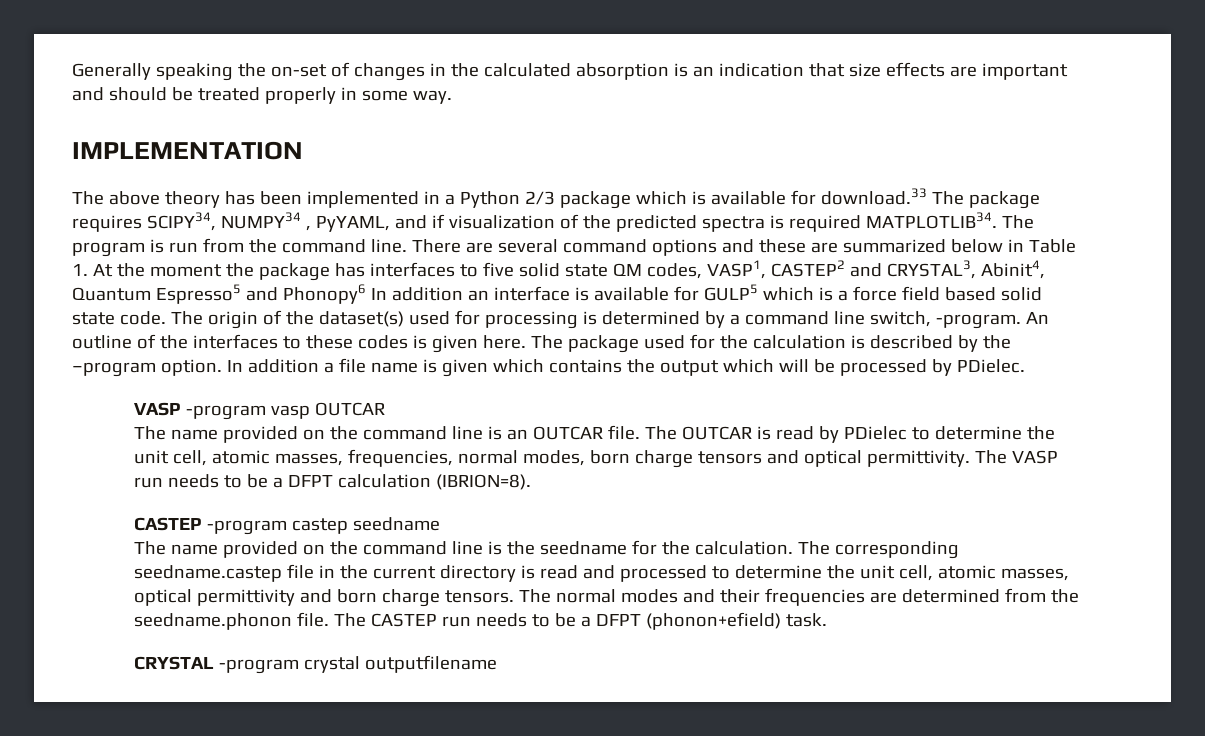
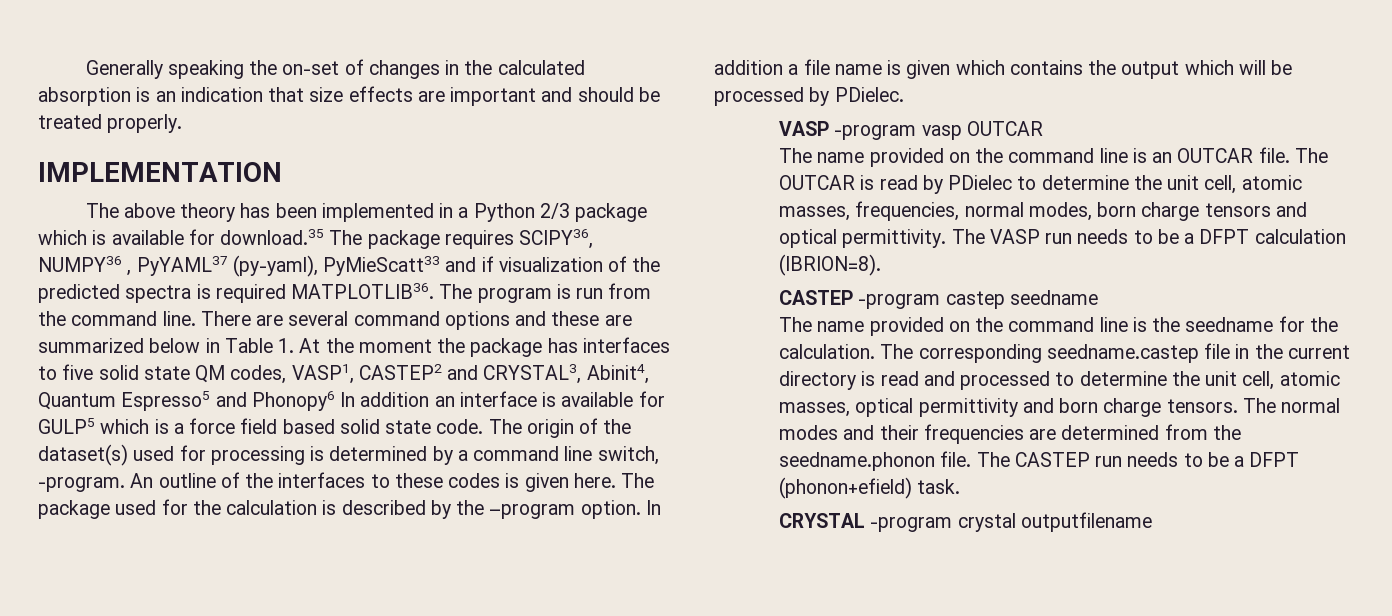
- Generally speaking the on-set of changes in the calculated absorption is an indication that size effects are important and should be treated properly in some way.
+ Generally speaking the on-set of changes in the calculated absorption is an indication that size effects are important and should be treated properly.
- The above theory has been implemented in a Python 2/3 package which is available for download.33 The package requires SCIPY34, NUMPY34 , PyYAML, and if visualization of the predicted spectra is required MATPLOTLIB34.
+ The above theory has been implemented in a Python 2/3 package which is available for download.35 The package requires SCIPY36, NUMPY36 , PyYAML37 (py-yaml), PyMieScatt33 and if visualization of the predicted spectra is required MATPLOTLIB36.

